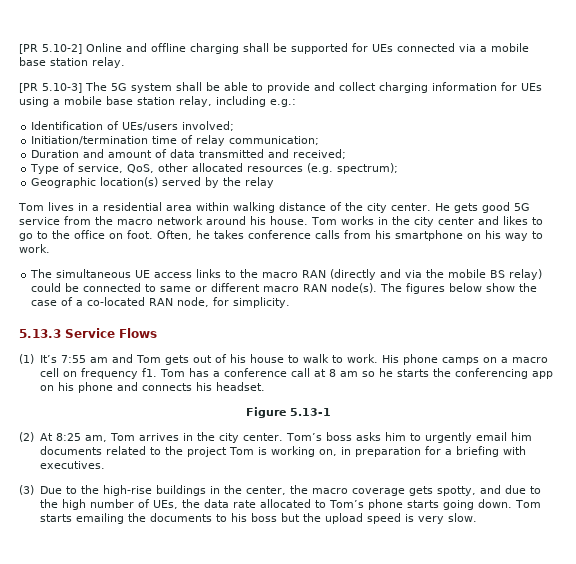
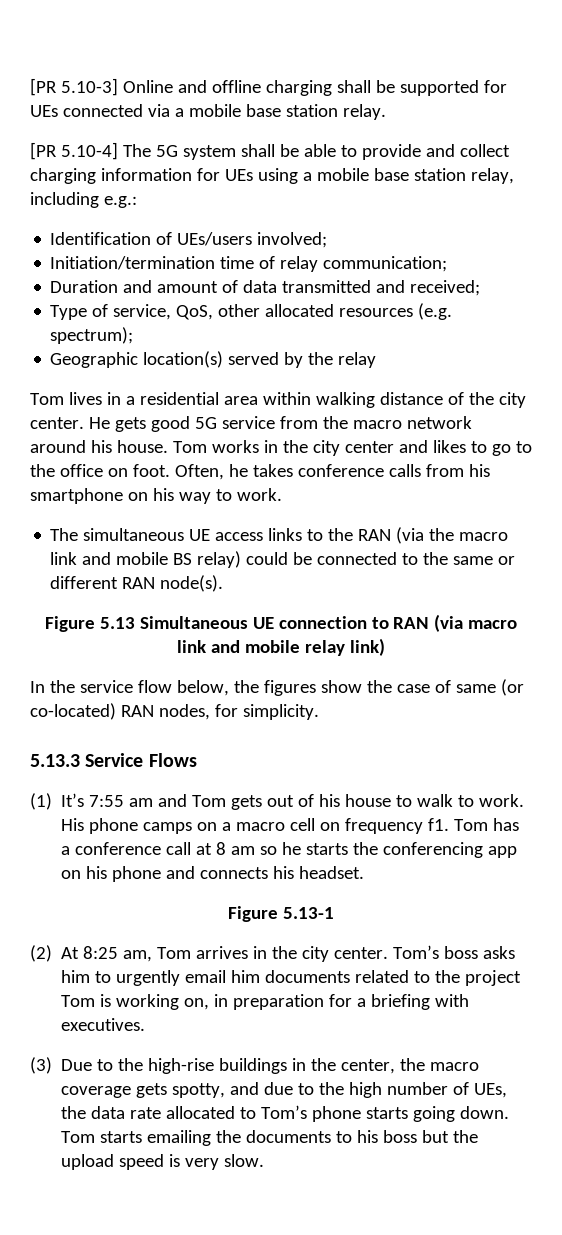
- [PR 5.10-2] Online and offline charging shall be supported for UEs connected via a mobile base station relay.
+ [PR 5.10-3] Online and offline charging shall be supported for UEs connected via a mobile base station relay.
- [PR 5.10-3] The 5G system shall be able to provide and collect charging information for UEs using a mobile base station relay, including e.g.:
+ [PR 5.10-4] The 5G system shall be able to provide and collect charging information for UEs using a mobile base station relay, including e.g.:
- The simultaneous UE access links to the macro RAN (directly and via the mobile BS relay) could be connected to same or different macro RAN node(s). The figures below show the case of a co-located RAN node, for simplicity.
+ The simultaneous UE access links to the RAN (via the macro link and mobile BS relay) could be connected to the same or different RAN node(s).
+ Figure 5.13 Simultaneous UE connection to RAN (via macro link and mobile relay link)
+ In the service flow below, the figures show the case of same (or co-located) RAN nodes, for simplicity.

